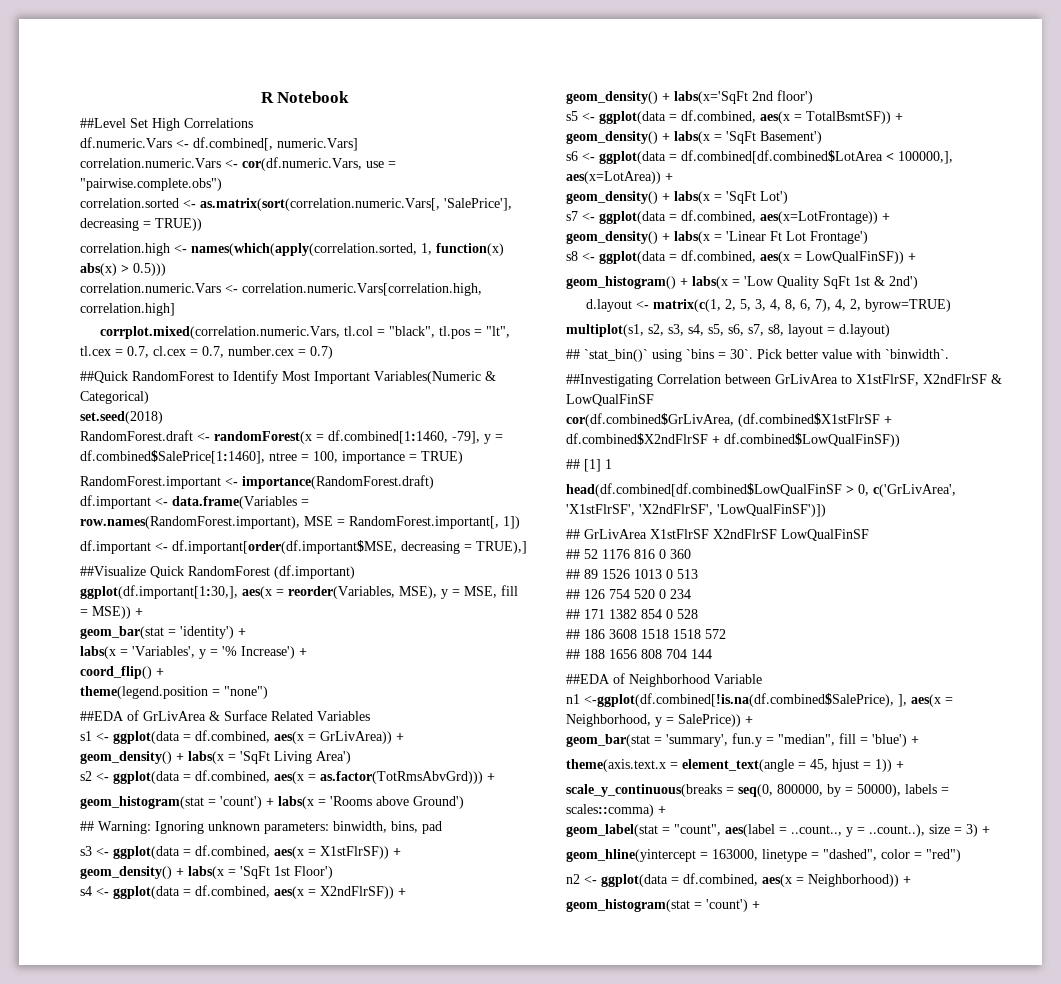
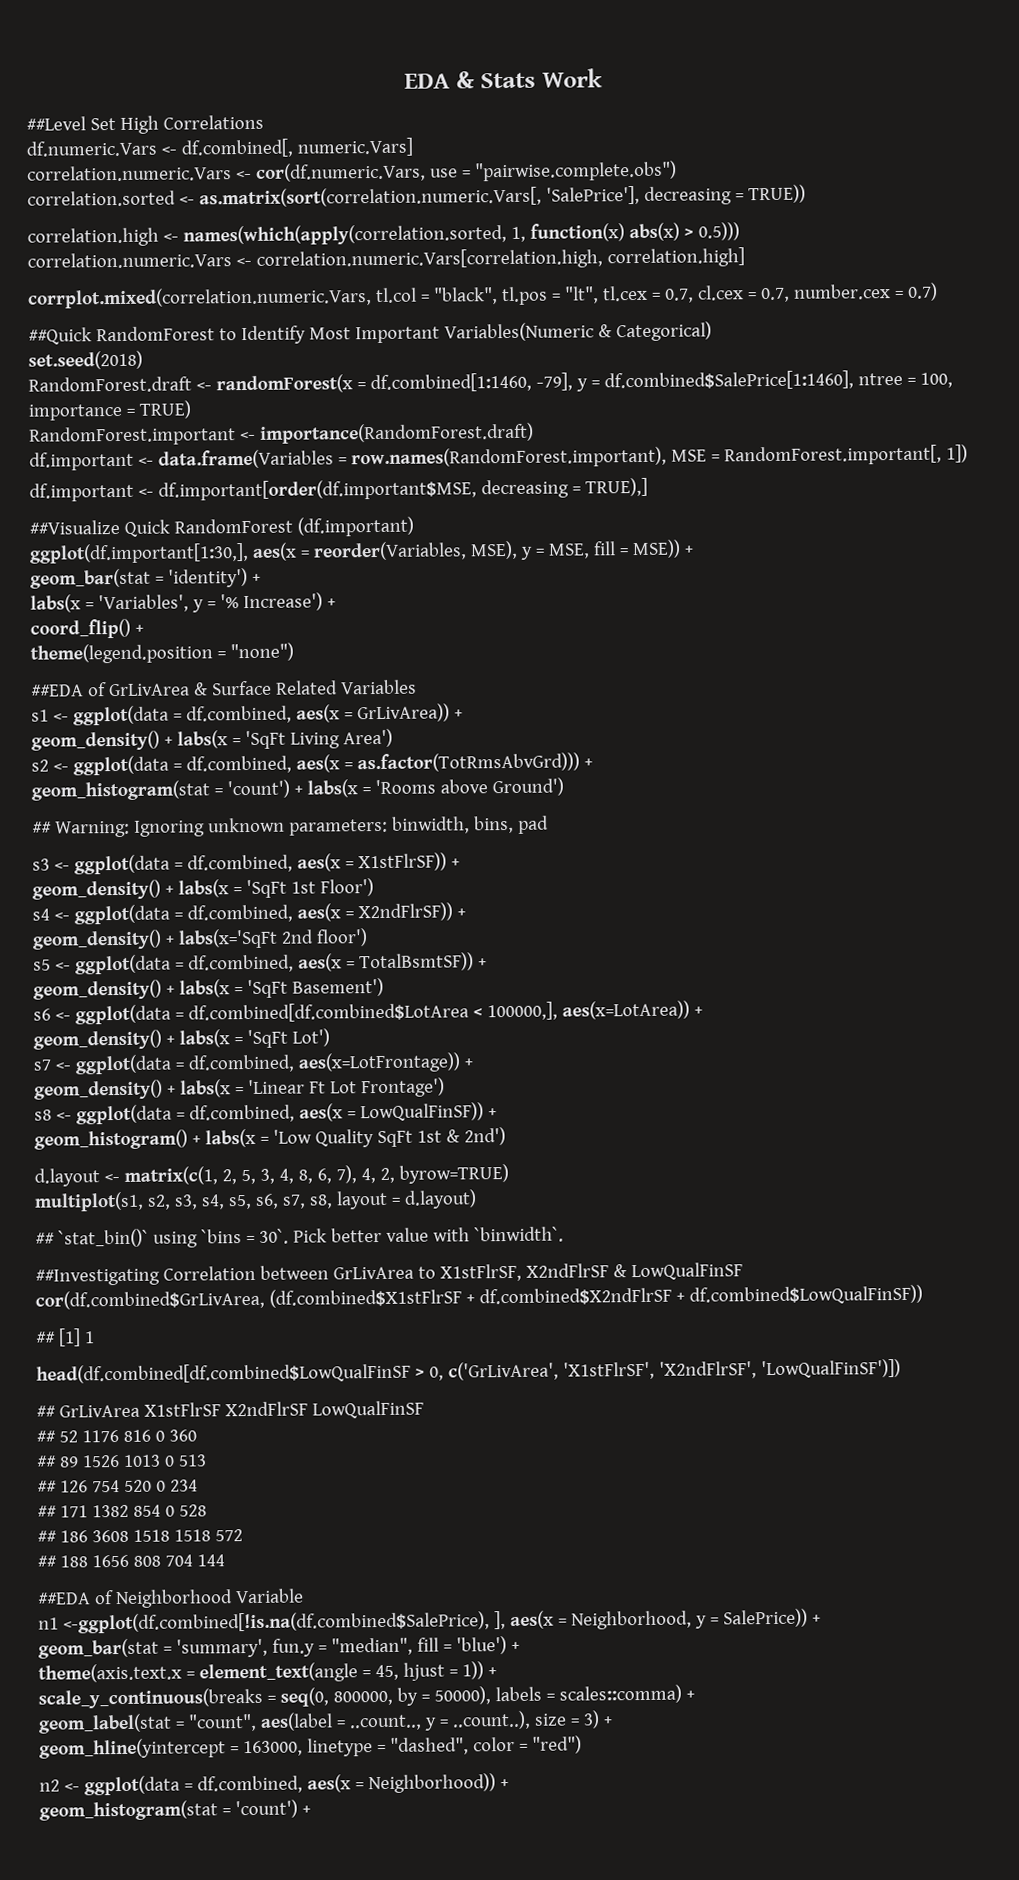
- R Notebook
+ EDA & Stats Work

